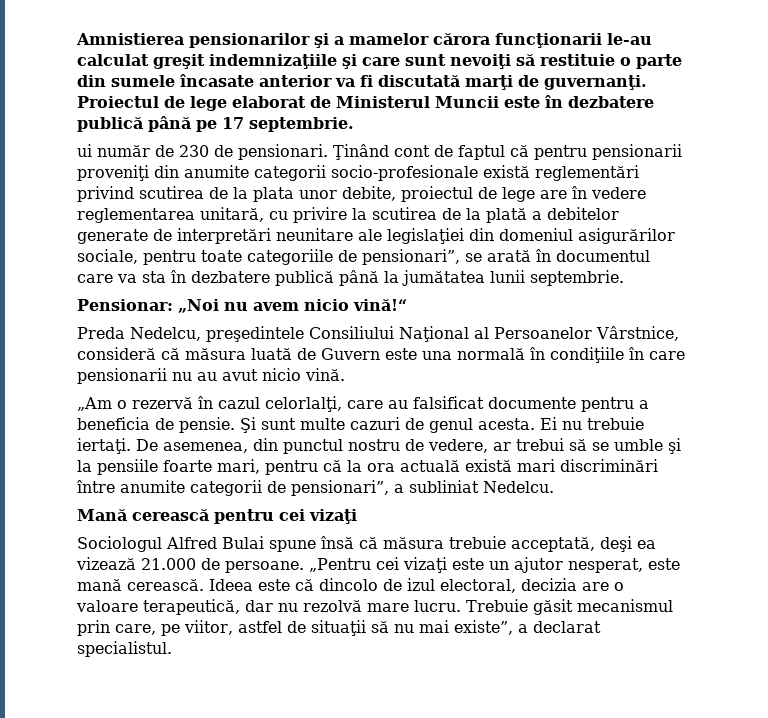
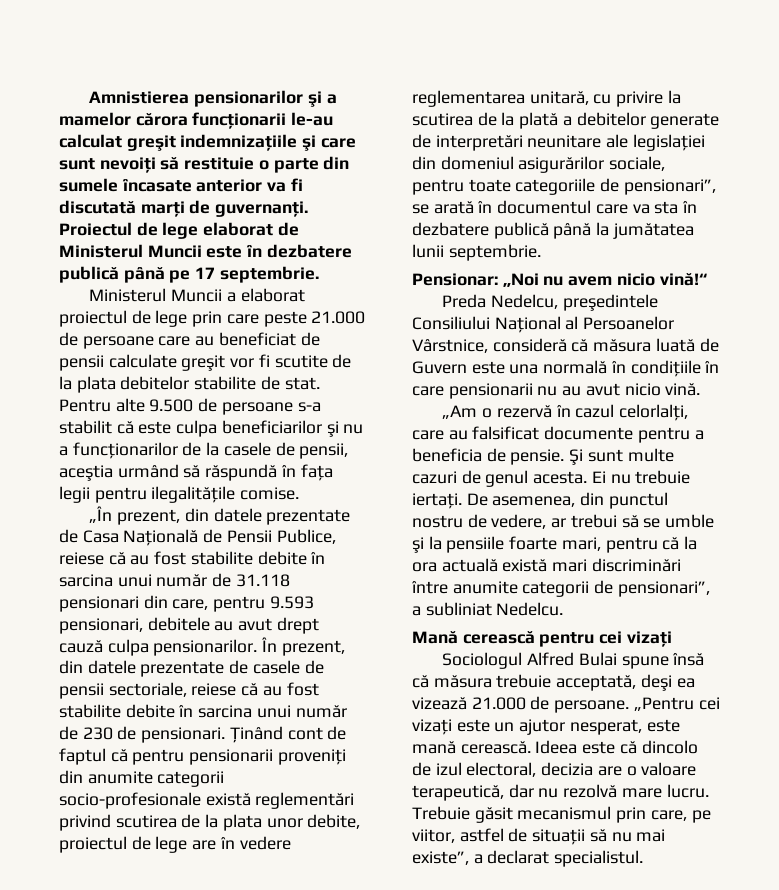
- ui număr de 230 de pensionari.
+ Ministerul Muncii a elaborat proiectul de lege prin care peste 21.000 de persoane care au beneficiat de pensii calculate greşit vor fi scutite de la plata debitelor stabilite de stat. Pentru alte 9.500 de persoane s-a stabilit că este culpa beneficiarilor şi nu a funcţionarilor de la casele de pensii, aceştia urmând să răspundă în faţa legii pentru ilegalităţile comise.
+ „În prezent, din datele prezentate de Casa Naţională de Pensii Publice, reiese că au fost stabilite debite în sarcina unui număr de 31.118 pensionari din care, pentru 9.593 pensionari, debitele au avut drept cauză culpa pensionarilor. În prezent, din datele prezentate de casele de pensii sectoriale, reiese că au fost stabilite debite în sarcina unui număr de 230 de pensionari.

